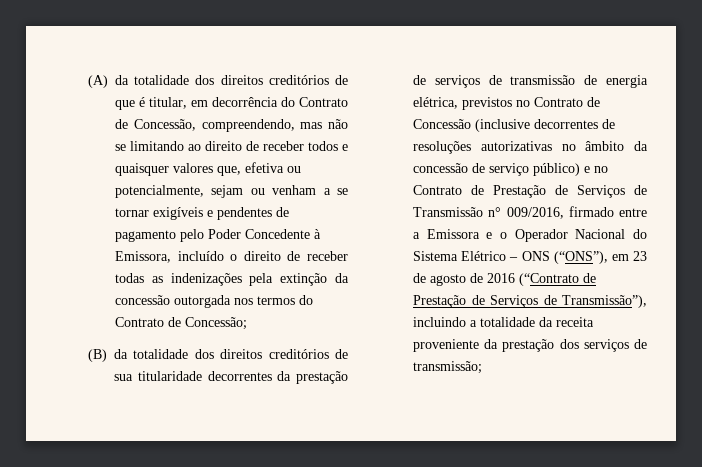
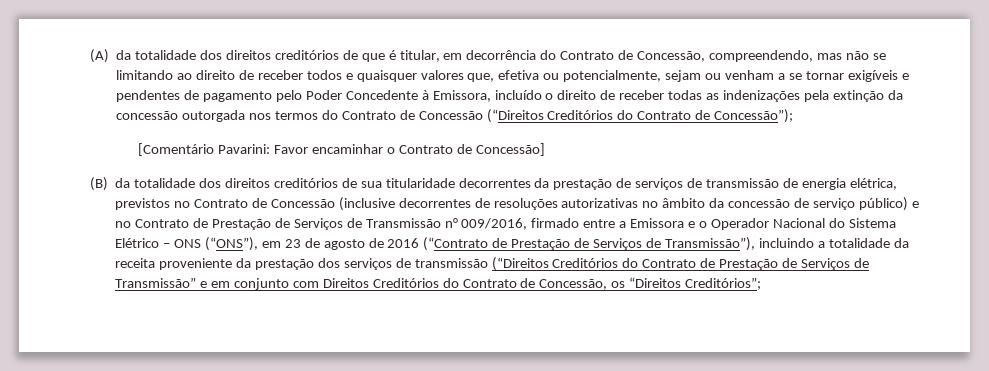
- (A) da totalidade dos direitos creditórios de que é titular, em decorrência do Contrato de Concessão, compreendendo, mas não se limitando ao direito de receber todos e quaisquer valores que, efetiva ou potencialmente, sejam ou venham a se tornar exigíveis e pendentes de pagamento pelo Poder Concedente à Emissora, incluído o direito de receber todas as indenizações pela extinção da concessão outorgada nos termos do Contrato de Concessão;
+ (A) da totalidade dos direitos creditórios de que é titular, em decorrência do Contrato de Concessão, compreendendo, mas não se limitando ao direito de receber todos e quaisquer valores que, efetiva ou potencialmente, sejam ou venham a se tornar exigíveis e pendentes de pagamento pelo Poder Concedente à Emissora, incluído o direito de receber todas as indenizações pela extinção da concessão outorgada nos termos do Contrato de Concessão (“Direitos Creditórios do Contrato de Concessão”);
+ [Comentário Pavarini: Favor encaminhar o Contrato de Concessão]
- (B) da totalidade dos direitos creditórios de sua titularidade decorrentes da prestação de serviços de transmissão de energia elétrica, previstos no Contrato de Concessão (inclusive decorrentes de resoluções autorizativas no âmbito da concessão de serviço público) e no Contrato de Prestação de Serviços de Transmissão n° 009/2016, firmado entre a Emissora e o Operador Nacional do Sistema Elétrico – ONS (“ONS”), em 23 de agosto de 2016 (“Contrato de Prestação de Serviços de Transmissão”), incluindo a totalidade da receita proveniente da prestação dos serviços de transmissão;
+ (B) da totalidade dos direitos creditórios de sua titularidade decorrentes da prestação de serviços de transmissão de energia elétrica, previstos no Contrato de Concessão (inclusive decorrentes de resoluções autorizativas no âmbito da concessão de serviço público) e no Contrato de Prestação de Serviços de Transmissão n° 009/2016, firmado entre a Emissora e o Operador Nacional do Sistema Elétrico – ONS (“ONS”), em 23 de agosto de 2016 (“Contrato de Prestação de Serviços de Transmissão”), incluindo a totalidade da receita proveniente da prestação dos serviços de transmissão (“Direitos Creditórios do Contrato de Prestação de Serviços de Transmissão” e em conjunto com Direitos Creditórios do Contrato de Concessão, os “Direitos Creditórios”;

